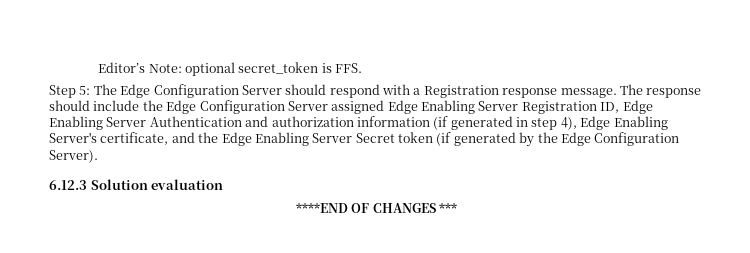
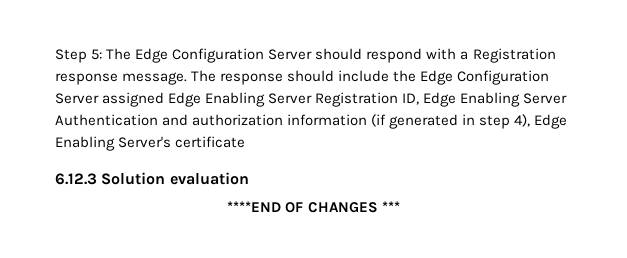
- Editor’s Note: optional secret_token is FFS.
- The response should include the Edge Configuration Server assigned Edge Enabling Server Registration ID, Edge Enabling Server Authentication and authorization information (if generated in step 4), Edge Enabling Server's certificate, and the Edge Enabling Server Secret token (if generated by the Edge Configuration Server).
+ The response should include the Edge Configuration Server assigned Edge Enabling Server Registration ID, Edge Enabling Server Authentication and authorization information (if generated in step 4), Edge Enabling Server's certificate

